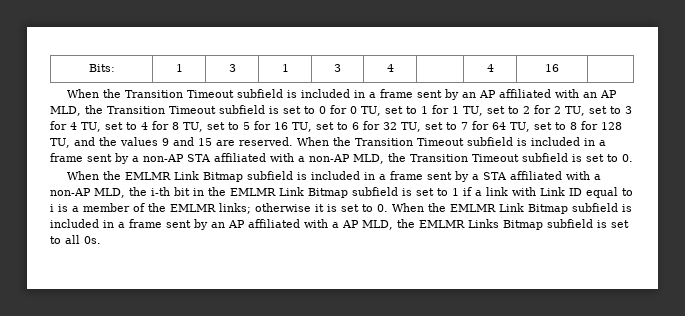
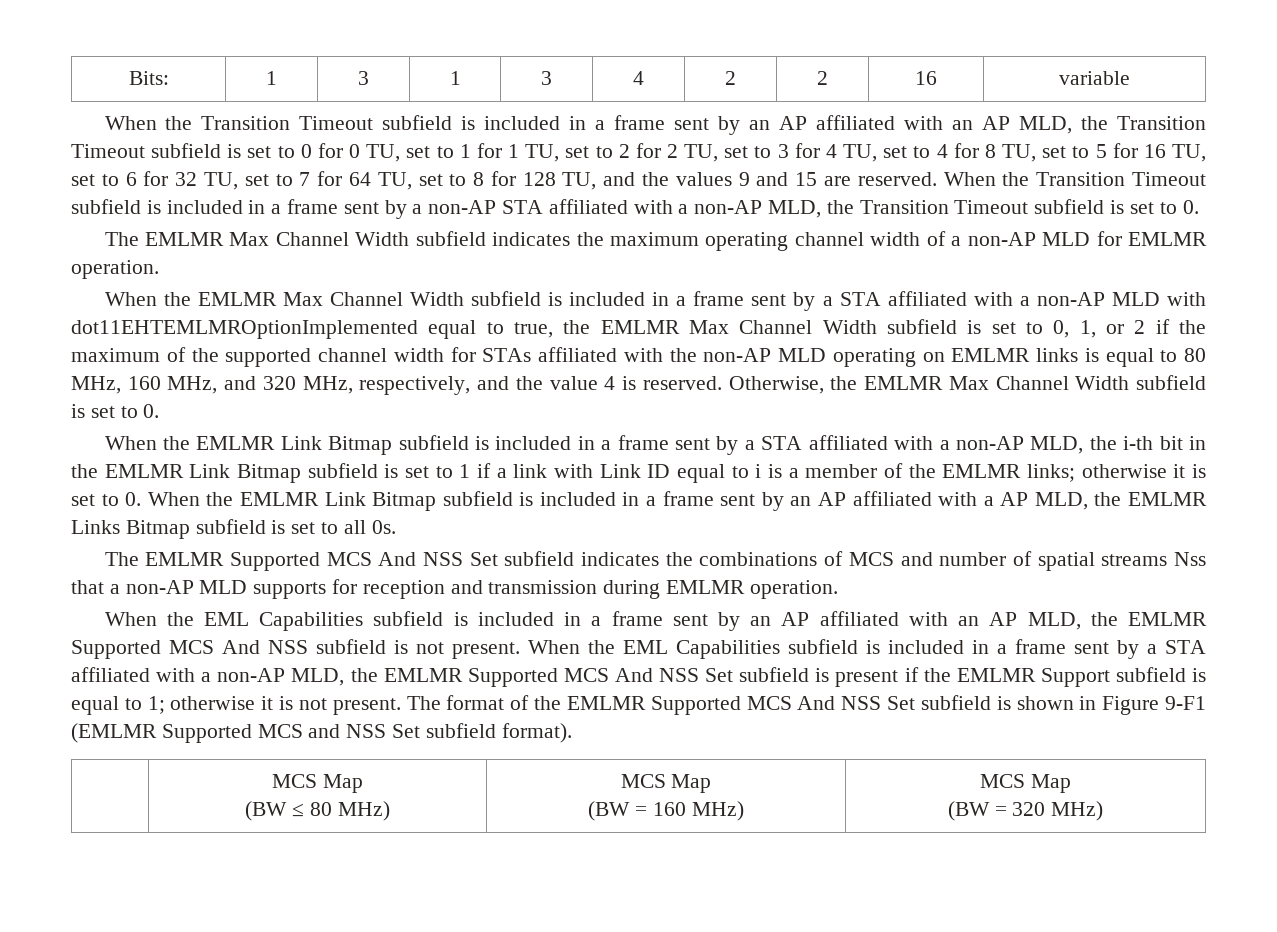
- Bits: | 1 | 3 | 1 | 3 | 4 | | 4 | 16 |
+ Bits: | 1 | 3 | 1 | 3 | 4 | 2 | 2 | 16 | variable
+ The EMLMR Max Channel Width subfield indicates the maximum operating channel width of a non-AP MLD for EMLMR operation.
+ When the EMLMR Max Channel Width subfield is included in a frame sent by a STA affiliated with a non-AP MLD with dot11EHTEMLMROptionImplemented equal to true, the EMLMR Max Channel Width subfield is set to 0, 1, or 2 if the maximum of the supported channel width for STAs affiliated with the non-AP MLD operating on EMLMR links is equal to 80 MHz, 160 MHz, and 320 MHz, respectively, and the value 4 is reserved. Otherwise, the EMLMR Max Channel Width subfield is set to 0.
+ The EMLMR Supported MCS And NSS Set subfield indicates the combinations of MCS and number of spatial streams Nss that a non-AP MLD supports for reception and transmission during EMLMR operation.
+ When the EML Capabilities subfield is included in a frame sent by an AP affiliated with an AP MLD, the EMLMR Supported MCS And NSS subfield is not present. When the EML Capabilities subfield is included in a frame sent by a STA affiliated with a non-AP MLD, the EMLMR Supported MCS And NSS Set subfield is present if the EMLMR Support subfield is equal to 1; otherwise it is not present. The format of the EMLMR Supported MCS And NSS Set subfield is shown in Figure 9-F1 (EMLMR Supported MCS and NSS Set subfield format).
+ | MCS Map
+ (BW ≤ 80 MHz) | MCS Map
+ (BW = 160 MHz) | MCS Map
+ (BW = 320 MHz)

